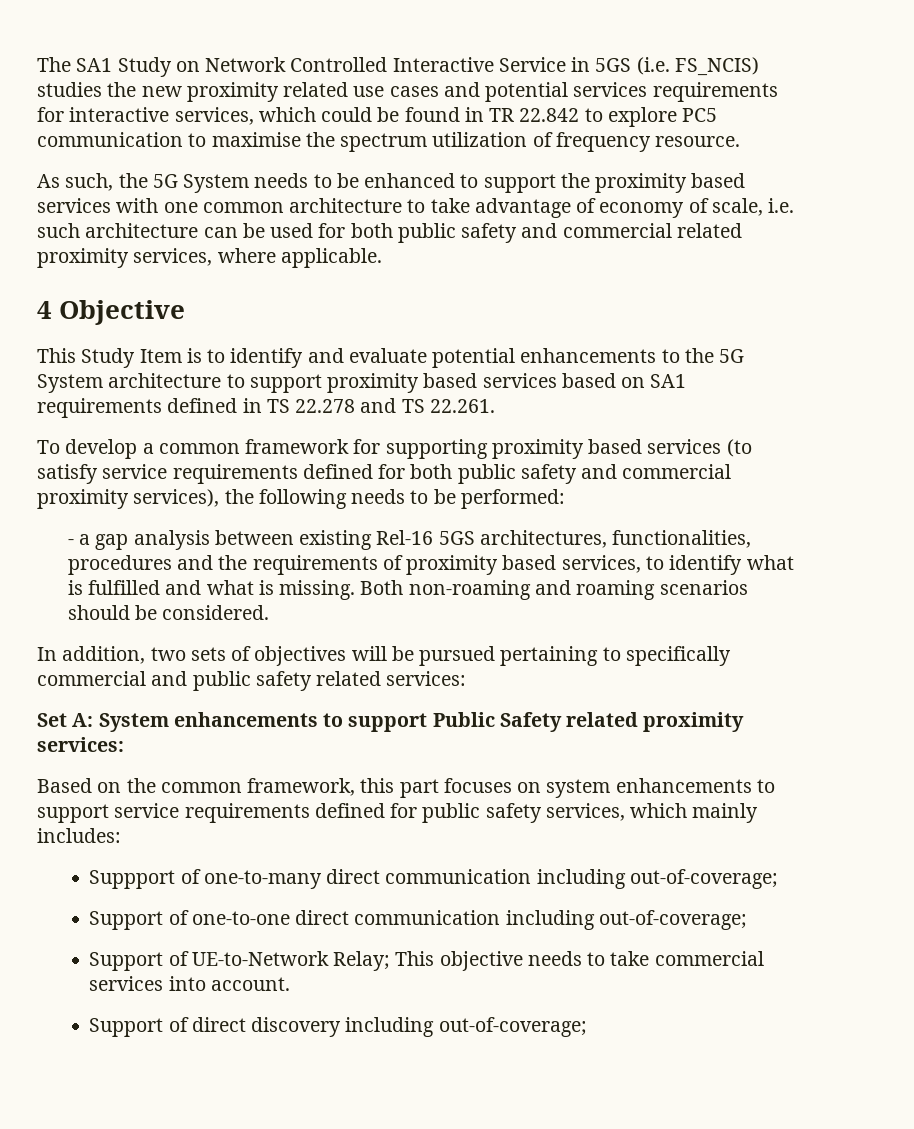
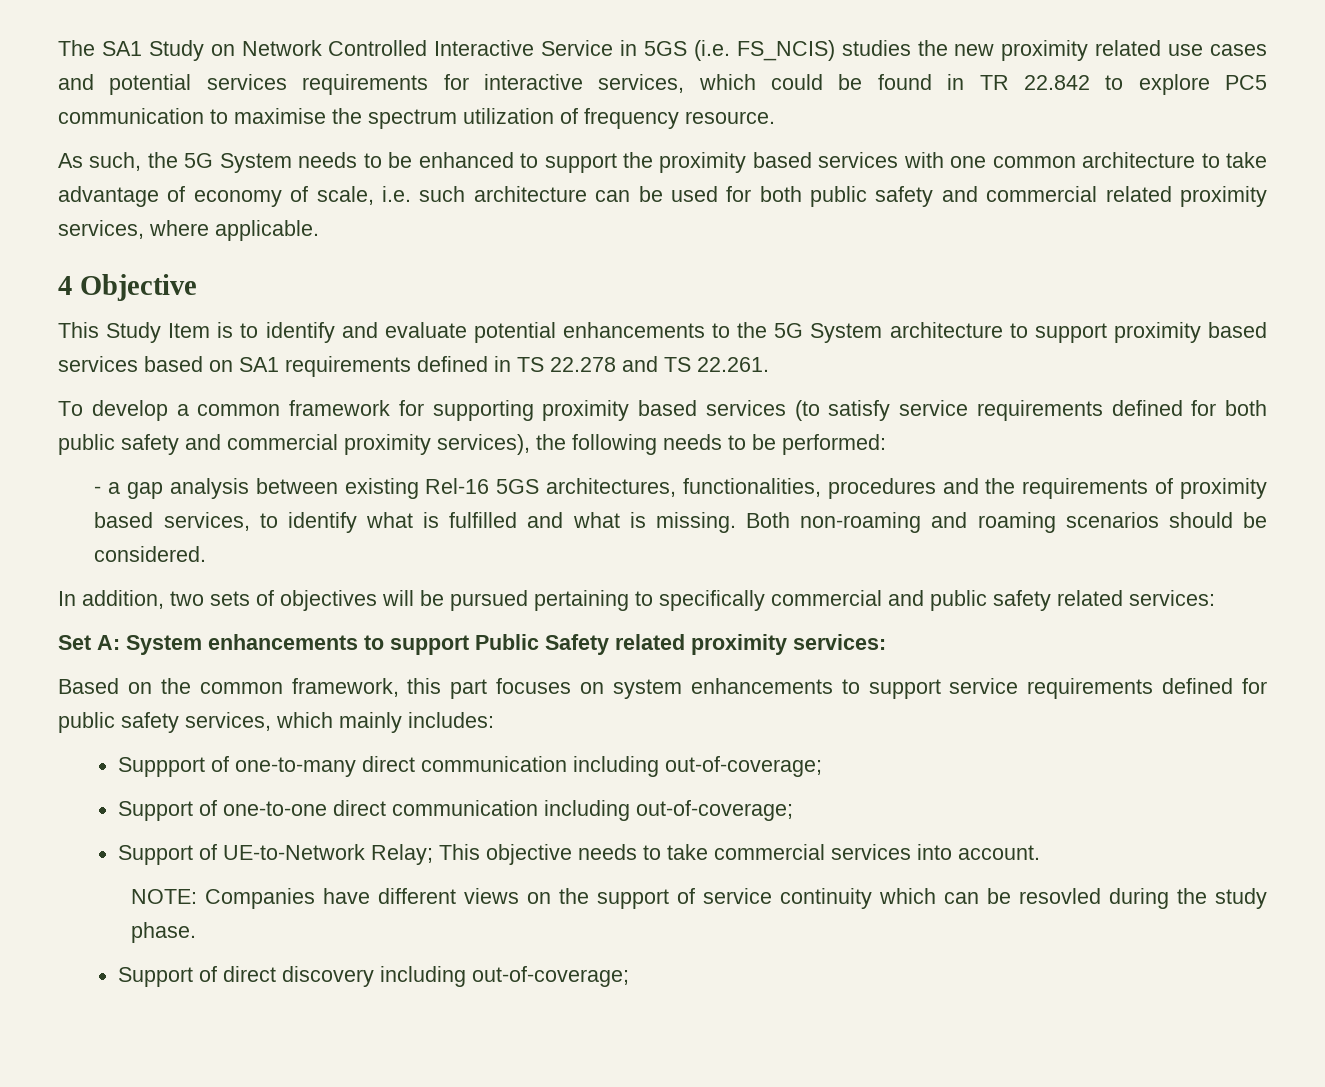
+ NOTE: Companies have different views on the support of service continuity which can be resovled during the study phase.

